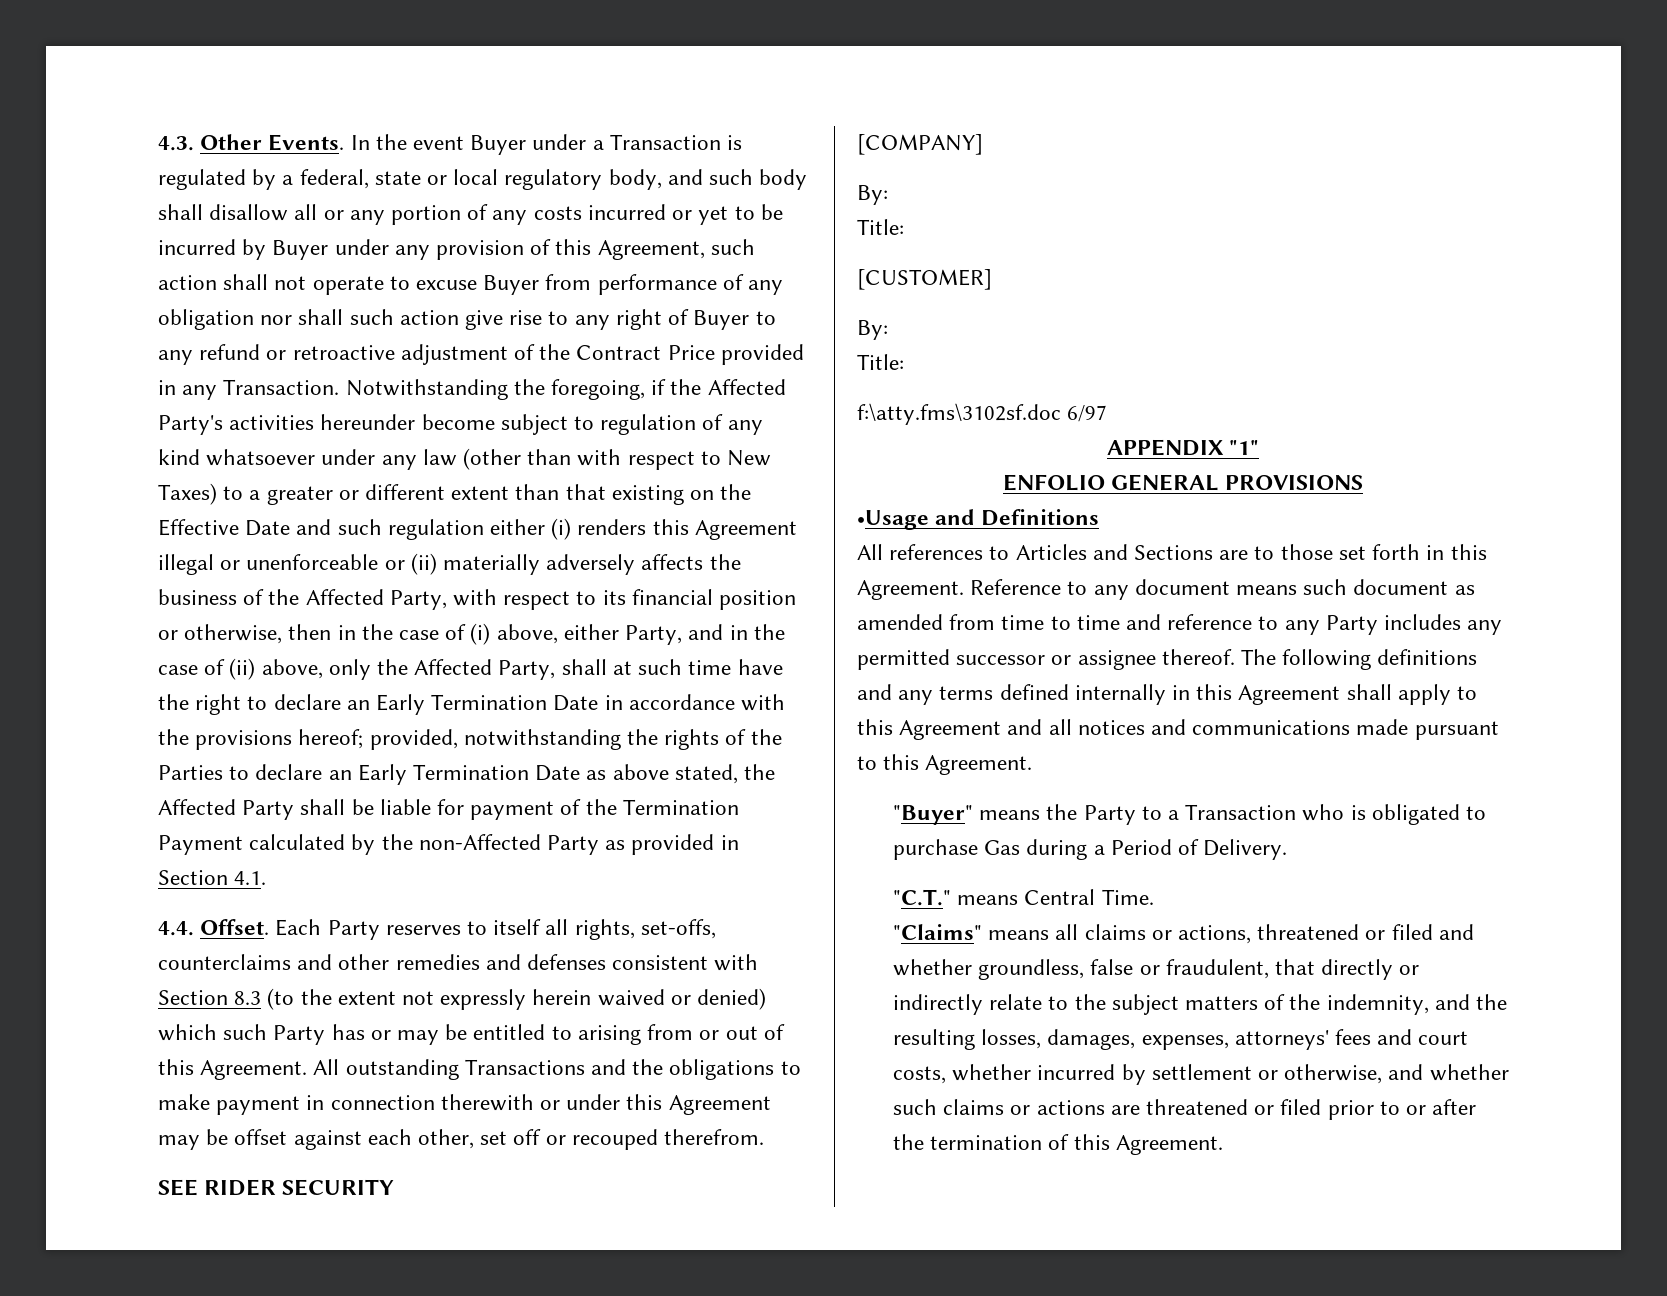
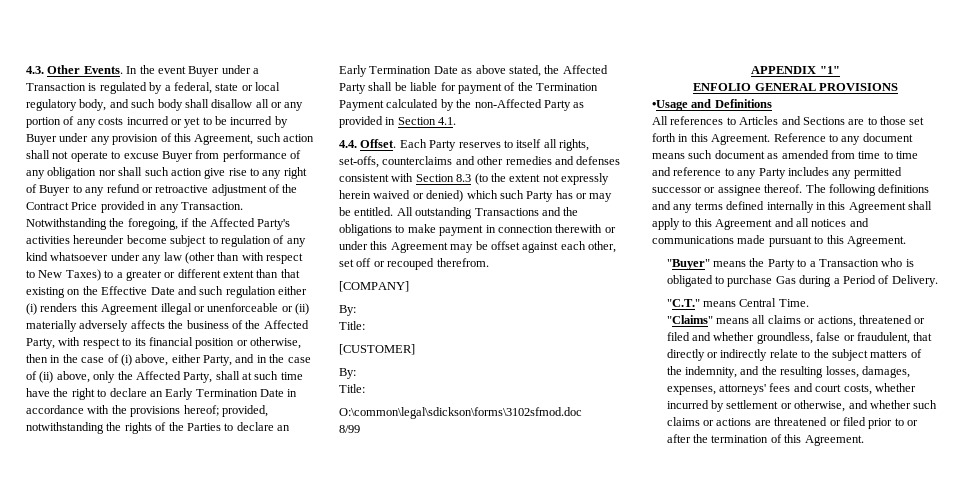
- Each Party reserves to itself all rights, set-offs, counterclaims and other remedies and defenses consistent with Section 8.3 (to the extent not expressly herein waived or denied) which such Party has or may be entitled to arising from or out of this Agreement.
+ Each Party reserves to itself all rights, set-offs, counterclaims and other remedies and defenses consistent with Section 8.3 (to the extent not expressly herein waived or denied) which such Party has or may be entitled.
- SEE RIDER SECURITY
- f:\atty.fms\3102sf.doc 6/97
+ O:\common\legal\sdickson\forms\3102sfmod.doc
+ 8/99

